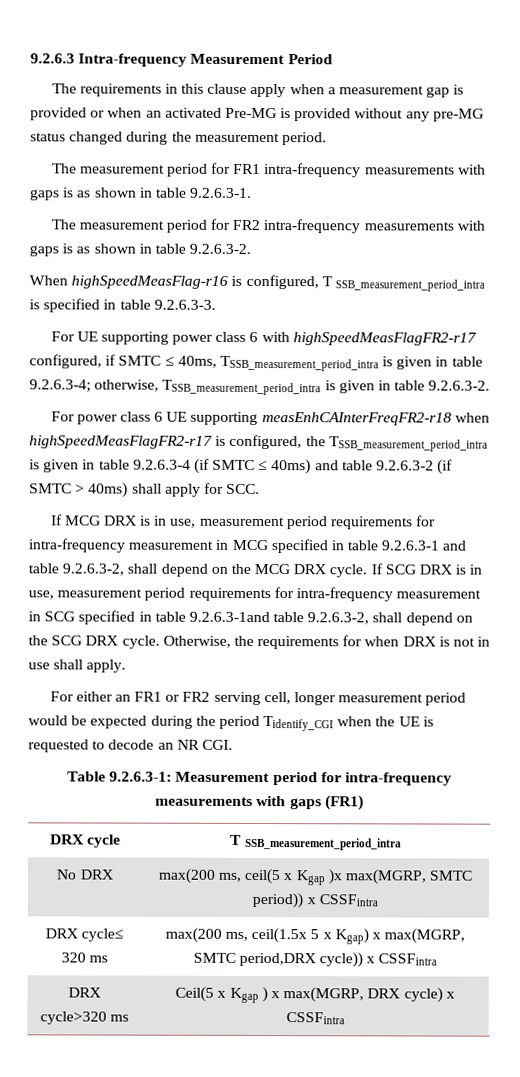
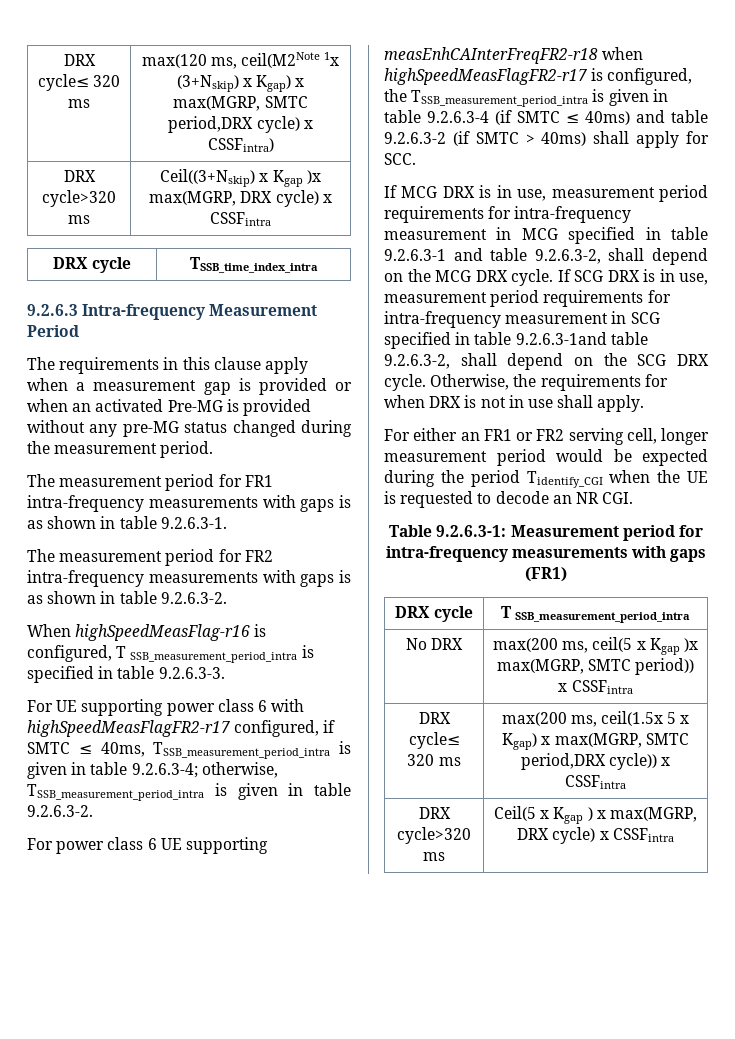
+ DRX cycle≤ 320 ms | max(120 ms, ceil(M2Note 1x (3+Nskip) x Kgap) x max(MGRP, SMTC period,DRX cycle) x CSSFintra)
+ DRX cycle>320 ms | Ceil((3+Nskip) x Kgap )x max(MGRP, DRX cycle) x CSSFintra
+ DRX cycle | TSSB_time_index_intra

